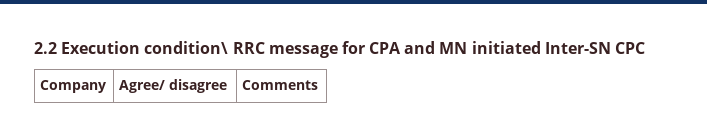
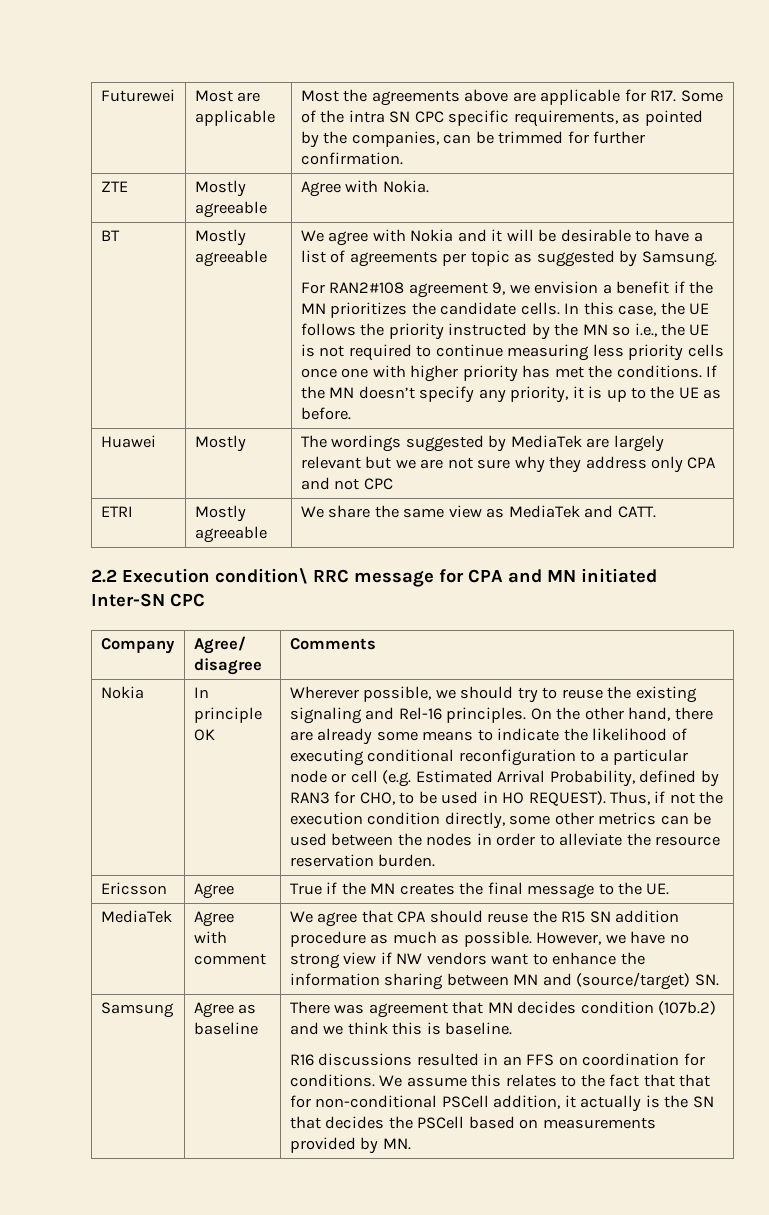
+ Futurewei | Most are applicable | Most the agreements above are applicable for R17. Some of the intra SN CPC specific requirements, as pointed by the companies, can be trimmed for further confirmation.
+ ZTE | Mostly agreeable | Agree with Nokia.
+ BT | Mostly agreeable | We agree with Nokia and it will be desirable to have a list of agreements per topic as suggested by Samsung.
+ For RAN2#108 agreement 9, we envision a benefit if the MN prioritizes the candidate cells. In this case, the UE follows the priority instructed by the MN so i.e., the UE is not required to continue measuring less priority cells once one with higher priority has met the conditions. If the MN doesn’t specify any priority, it is up to the UE as before.
+ Huawei | Mostly | The wordings suggested by MediaTek are largely relevant but we are not sure why they address only CPA and not CPC
+ ETRI | Mostly agreeable | We share the same view as MediaTek and CATT.
+ Nokia | In principle OK | Wherever possible, we should try to reuse the existing signaling and Rel-16 principles. On the other hand, there are already some means to indicate the likelihood of executing conditional reconfiguration to a particular node or cell (e.g. Estimated Arrival Probability, defined by RAN3 for CHO, to be used in HO REQUEST). Thus, if not the execution condition directly, some other metrics can be used between the nodes in order to alleviate the resource reservation burden.
+ Ericsson | Agree | True if the MN creates the final message to the UE.
+ MediaTek | Agree with comment | We agree that CPA should reuse the R15 SN addition procedure as much as possible. However, we have no strong view if NW vendors want to enhance the information sharing between MN and (source/target) SN.
+ Samsung | Agree as baseline | There was agreement that MN decides condition (107b.2) and we think this is baseline.
+ R16 discussions resulted in an FFS on coordination for conditions. We assume this relates to the fact that that for non-conditional PSCell addition, it actually is the SN that decides the PSCell based on measurements provided by MN.

